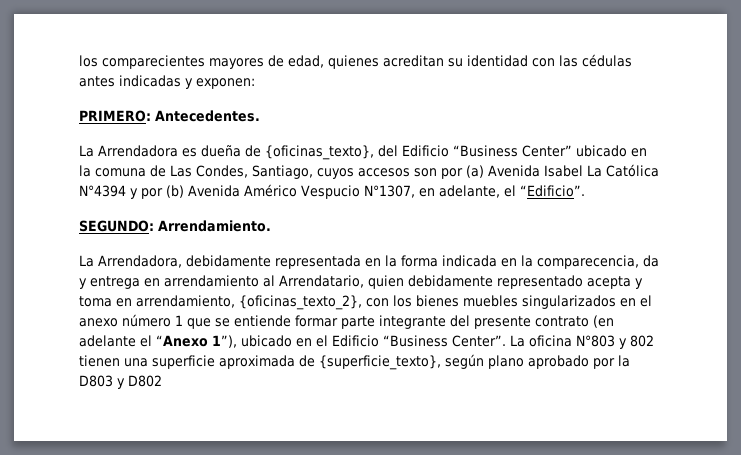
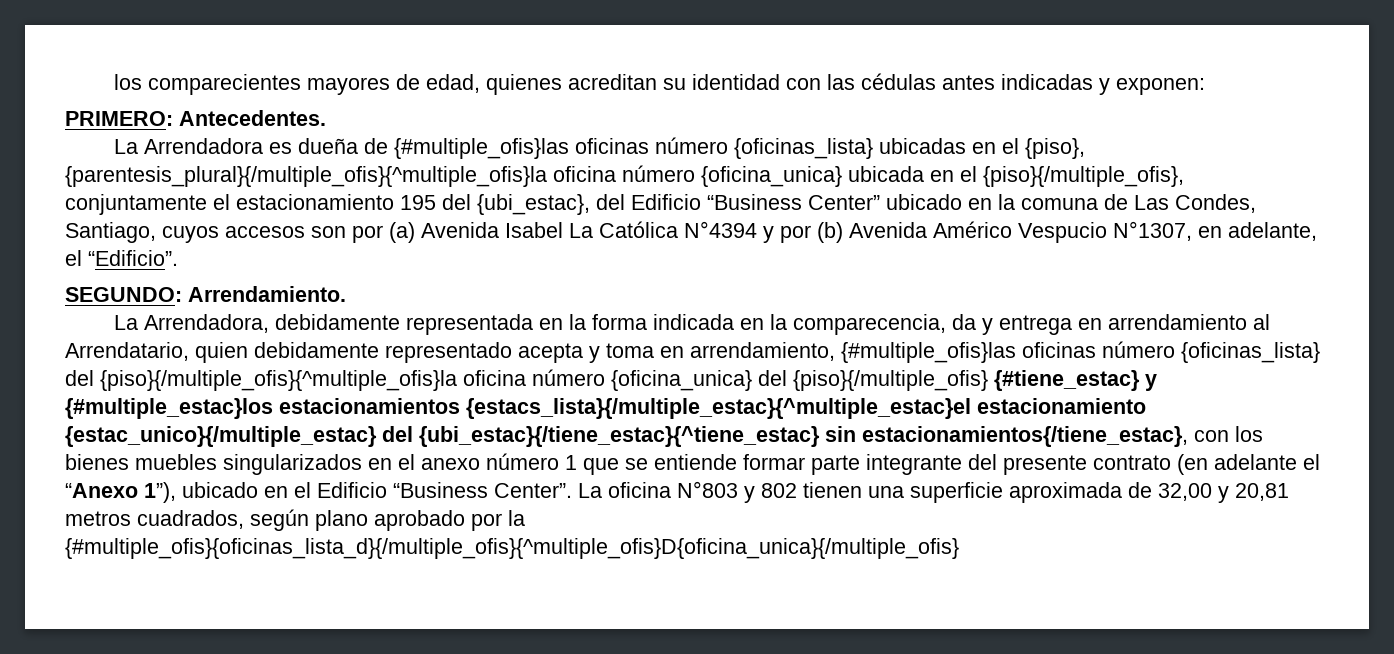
- La Arrendadora es dueña de {oficinas_texto}, del Edificio “Business Center” ubicado en la comuna de Las Condes, Santiago, cuyos accesos son por (a) Avenida Isabel La Católica N°4394 y por (b) Avenida Américo Vespucio N°1307, en adelante, el “Edificio”.
+ La Arrendadora es dueña de {#multiple_ofis}las oficinas número {oficinas_lista} ubicadas en el {piso}, {parentesis_plural}{/multiple_ofis}{^multiple_ofis}la oficina número {oficina_unica} ubicada en el {piso}{/multiple_ofis}, conjuntamente el estacionamiento 195 del {ubi_estac}, del Edificio “Business Center” ubicado en la comuna de Las Condes, Santiago, cuyos accesos son por (a) Avenida Isabel La Católica N°4394 y por (b) Avenida Américo Vespucio N°1307, en adelante, el “Edificio”.
- La Arrendadora, debidamente representada en la forma indicada en la comparecencia, da y entrega en arrendamiento al Arrendatario, quien debidamente representado acepta y toma en arrendamiento, {oficinas_texto_2}, con los bienes muebles singularizados en el anexo número 1 que se entiende formar parte integrante del presente contrato (en adelante el “Anexo 1”), ubicado en el Edificio “Business Center”.
+ La Arrendadora, debidamente representada en la forma indicada en la comparecencia, da y entrega en arrendamiento al Arrendatario, quien debidamente representado acepta y toma en arrendamiento, {#multiple_ofis}las oficinas número {oficinas_lista} del {piso}{/multiple_ofis}{^multiple_ofis}la oficina número {oficina_unica} del {piso}{/multiple_ofis} {#tiene_estac} y {#multiple_estac}los estacionamientos {estacs_lista}{/multiple_estac}{^multiple_estac}el estacionamiento {estac_unico}{/multiple_estac} del {ubi_estac}{/tiene_estac}{^tiene_estac} sin estacionamientos{/tiene_estac}, con los bienes muebles singularizados en el anexo número 1 que se entiende formar parte integrante del presente contrato (en adelante el “Anexo 1”), ubicado en el Edificio “Business Center”.
- La oficina N°803 y 802 tienen una superficie aproximada de {superficie_texto}, según plano aprobado por la D803 y D802
+ La oficina N°803 y 802 tienen una superficie aproximada de 32,00 y 20,81 metros cuadrados, según plano aprobado por la {#multiple_ofis}{oficinas_lista_d}{/multiple_ofis}{^multiple_ofis}D{oficina_unica}{/multiple_ofis}

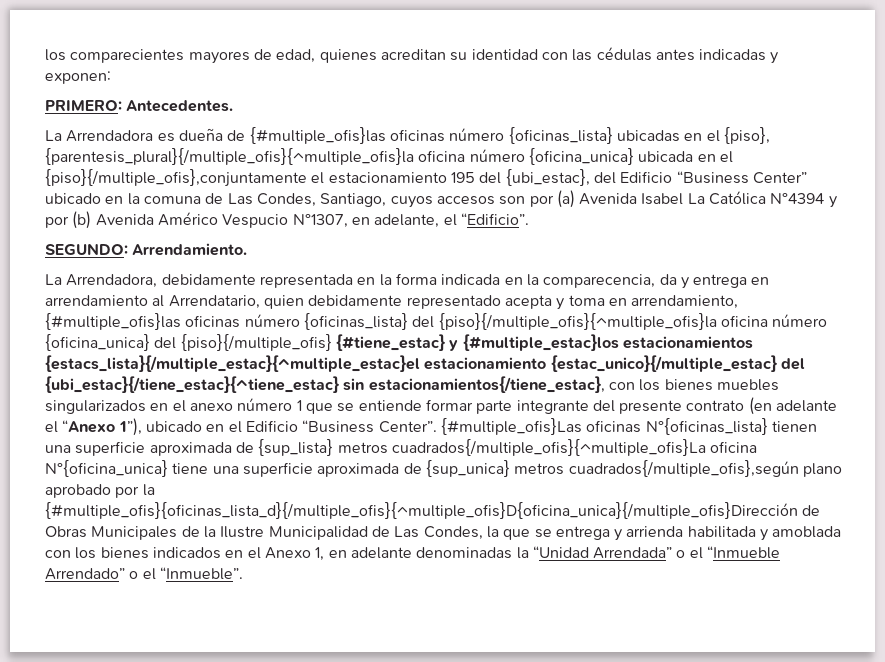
- La Arrendadora es dueña de {#multiple_ofis}las oficinas número {oficinas_lista} ubicadas en el {piso}, {parentesis_plural}{/multiple_ofis}{^multiple_ofis}la oficina número {oficina_unica} ubicada en el {piso}{/multiple_ofis}, conjuntamente el estacionamiento 195 del {ubi_estac}, del Edificio “Business Center” ubicado en la comuna de Las Condes, Santiago, cuyos accesos son por (a) Avenida Isabel La Católica N°4394 y por (b) Avenida Américo Vespucio N°1307, en adelante, el “Edificio”.
+ La Arrendadora es dueña de {#multiple_ofis}las oficinas número {oficinas_lista} ubicadas en el {piso}, {parentesis_plural}{/multiple_ofis}{^multiple_ofis}la oficina número {oficina_unica} ubicada en el {piso}{/multiple_ofis},conjuntamente el estacionamiento 195 del {ubi_estac}, del Edificio “Business Center” ubicado en la comuna de Las Condes, Santiago, cuyos accesos son por (a) Avenida Isabel La Católica N°4394 y por (b) Avenida Américo Vespucio N°1307, en adelante, el “Edificio”.
- La oficina N°803 y 802 tienen una superficie aproximada de 32,00 y 20,81 metros cuadrados, según plano aprobado por la {#multiple_ofis}{oficinas_lista_d}{/multiple_ofis}{^multiple_ofis}D{oficina_unica}{/multiple_ofis}
+ {#multiple_ofis}Las oficinas N°{oficinas_lista} tienen una superficie aproximada de {sup_lista} metros cuadrados{/multiple_ofis}{^multiple_ofis}La oficina N°{oficina_unica} tiene una superficie aproximada de {sup_unica} metros cuadrados{/multiple_ofis},según plano aprobado por la {#multiple_ofis}{oficinas_lista_d}{/multiple_ofis}{^multiple_ofis}D{oficina_unica}{/multiple_ofis}Dirección de Obras Municipales de la Ilustre Municipalidad de Las Condes, la que se entrega y arrienda habilitada y amoblada con los bienes indicados en el Anexo 1, en adelante denominadas la “Unidad Arrendada” o el “Inmueble Arrendado” o el “Inmueble”.

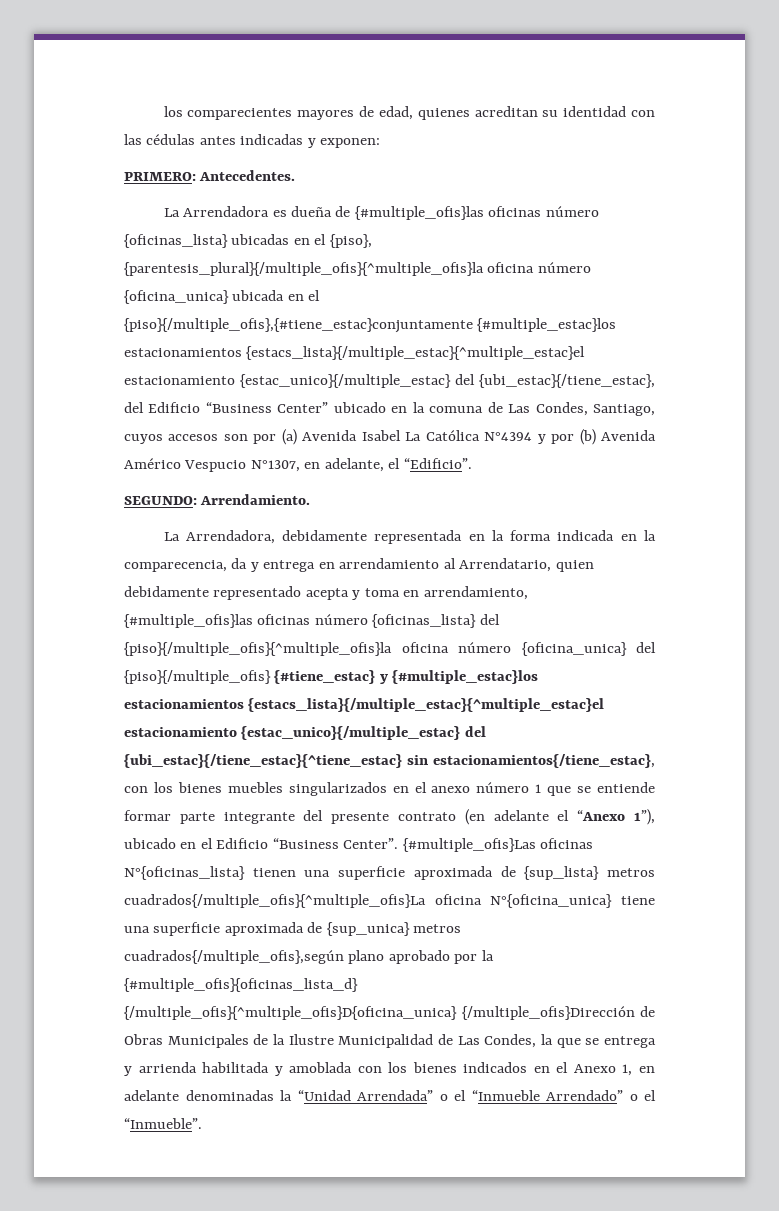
- La Arrendadora es dueña de {#multiple_ofis}las oficinas número {oficinas_lista} ubicadas en el {piso}, {parentesis_plural}{/multiple_ofis}{^multiple_ofis}la oficina número {oficina_unica} ubicada en el {piso}{/multiple_ofis},conjuntamente el estacionamiento 195 del {ubi_estac}, del Edificio “Business Center” ubicado en la comuna de Las Condes, Santiago, cuyos accesos son por (a) Avenida Isabel La Católica N°4394 y por (b) Avenida Américo Vespucio N°1307, en adelante, el “Edificio”.
+ La Arrendadora es dueña de {#multiple_ofis}las oficinas número {oficinas_lista} ubicadas en el {piso}, {parentesis_plural}{/multiple_ofis}{^multiple_ofis}la oficina número {oficina_unica} ubicada en el {piso}{/multiple_ofis},{#tiene_estac}conjuntamente {#multiple_estac}los estacionamientos {estacs_lista}{/multiple_estac}{^multiple_estac}el estacionamiento {estac_unico}{/multiple_estac} del {ubi_estac}{/tiene_estac}, del Edificio “Business Center” ubicado en la comuna de Las Condes, Santiago, cuyos accesos son por (a) Avenida Isabel La Católica N°4394 y por (b) Avenida Américo Vespucio N°1307, en adelante, el “Edificio”.
- {#multiple_ofis}Las oficinas N°{oficinas_lista} tienen una superficie aproximada de {sup_lista} metros cuadrados{/multiple_ofis}{^multiple_ofis}La oficina N°{oficina_unica} tiene una superficie aproximada de {sup_unica} metros cuadrados{/multiple_ofis},según plano aprobado por la {#multiple_ofis}{oficinas_lista_d}{/multiple_ofis}{^multiple_ofis}D{oficina_unica}{/multiple_ofis}Dirección de Obras Municipales de la Ilustre Municipalidad de Las Condes, la que se entrega y arrienda habilitada y amoblada con los bienes indicados en el Anexo 1, en adelante denominadas la “Unidad Arrendada” o el “Inmueble Arrendado” o el “Inmueble”.
+ {#multiple_ofis}Las oficinas N°{oficinas_lista} tienen una superficie aproximada de {sup_lista} metros cuadrados{/multiple_ofis}{^multiple_ofis}La oficina N°{oficina_unica} tiene una superficie aproximada de {sup_unica} metros cuadrados{/multiple_ofis},según plano aprobado por la {#multiple_ofis}{oficinas_lista_d} {/multiple_ofis}{^multiple_ofis}D{oficina_unica} {/multiple_ofis}Dirección de Obras Municipales de la Ilustre Municipalidad de Las Condes, la que se entrega y arrienda habilitada y amoblada con los bienes indicados en el Anexo 1, en adelante denominadas la “Unidad Arrendada” o el “Inmueble Arrendado” o el “Inmueble”.

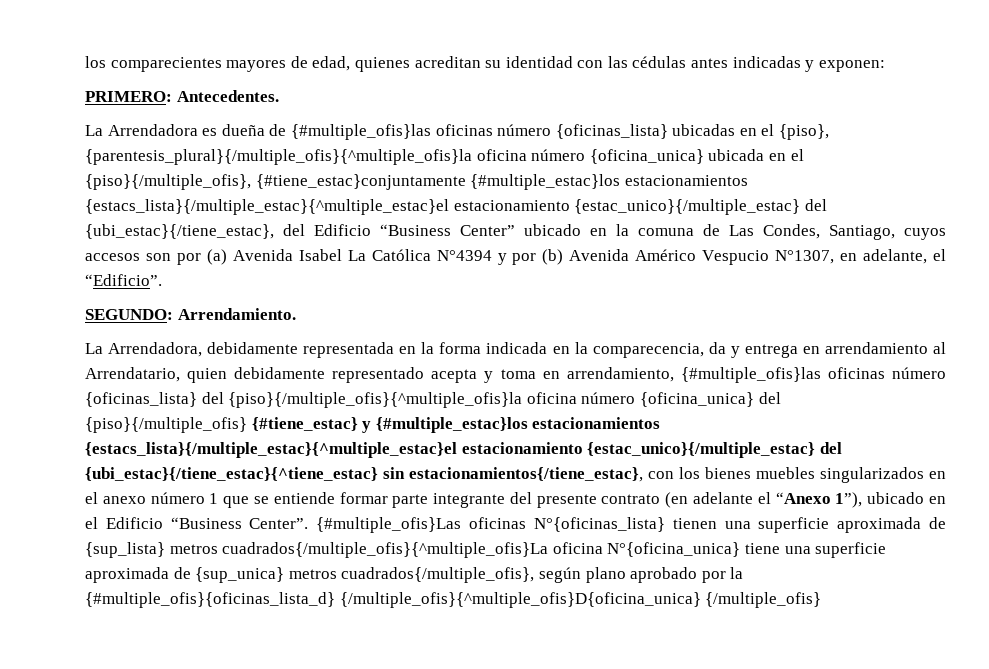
- La Arrendadora es dueña de {#multiple_ofis}las oficinas número {oficinas_lista} ubicadas en el {piso}, {parentesis_plural}{/multiple_ofis}{^multiple_ofis}la oficina número {oficina_unica} ubicada en el {piso}{/multiple_ofis},{#tiene_estac}conjuntamente {#multiple_estac}los estacionamientos {estacs_lista}{/multiple_estac}{^multiple_estac}el estacionamiento {estac_unico}{/multiple_estac} del {ubi_estac}{/tiene_estac}, del Edificio “Business Center” ubicado en la comuna de Las Condes, Santiago, cuyos accesos son por (a) Avenida Isabel La Católica N°4394 y por (b) Avenida Américo Vespucio N°1307, en adelante, el “Edificio”.
+ La Arrendadora es dueña de {#multiple_ofis}las oficinas número {oficinas_lista} ubicadas en el {piso}, {parentesis_plural}{/multiple_ofis}{^multiple_ofis}la oficina número {oficina_unica} ubicada en el {piso}{/multiple_ofis}, {#tiene_estac}conjuntamente {#multiple_estac}los estacionamientos {estacs_lista}{/multiple_estac}{^multiple_estac}el estacionamiento {estac_unico}{/multiple_estac} del {ubi_estac}{/tiene_estac}, del Edificio “Business Center” ubicado en la comuna de Las Condes, Santiago, cuyos accesos son por (a) Avenida Isabel La Católica N°4394 y por (b) Avenida Américo Vespucio N°1307, en adelante, el “Edificio”.
- {#multiple_ofis}Las oficinas N°{oficinas_lista} tienen una superficie aproximada de {sup_lista} metros cuadrados{/multiple_ofis}{^multiple_ofis}La oficina N°{oficina_unica} tiene una superficie aproximada de {sup_unica} metros cuadrados{/multiple_ofis},según plano aprobado por la {#multiple_ofis}{oficinas_lista_d} {/multiple_ofis}{^multiple_ofis}D{oficina_unica} {/multiple_ofis}Dirección de Obras Municipales de la Ilustre Municipalidad de Las Condes, la que se entrega y arrienda habilitada y amoblada con los bienes indicados en el Anexo 1, en adelante denominadas la “Unidad Arrendada” o el “Inmueble Arrendado” o el “Inmueble”.
+ {#multiple_ofis}Las oficinas N°{oficinas_lista} tienen una superficie aproximada de {sup_lista} metros cuadrados{/multiple_ofis}{^multiple_ofis}La oficina N°{oficina_unica} tiene una superficie aproximada de {sup_unica} metros cuadrados{/multiple_ofis}, según plano aprobado por la {#multiple_ofis}{oficinas_lista_d} {/multiple_ofis}{^multiple_ofis}D{oficina_unica} {/multiple_ofis}

